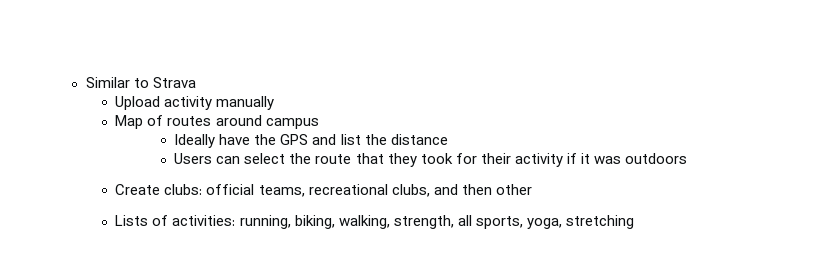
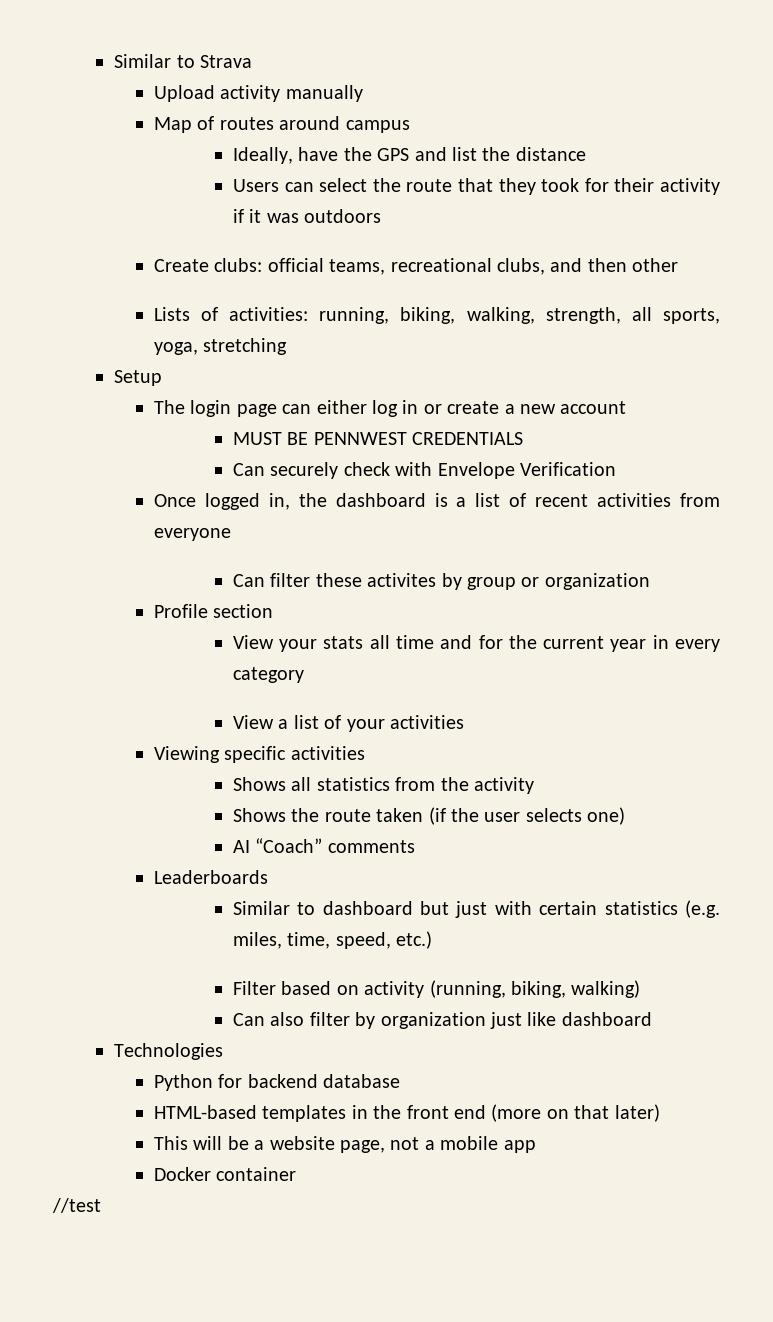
- Ideally have the GPS and list the distance
+ Ideally, have the GPS and list the distance
+ Setup
+ The login page can either log in or create a new account
+ MUST BE PENNWEST CREDENTIALS
+ Can securely check with Envelope Verification
+ Once logged in, the dashboard is a list of recent activities from everyone
+ Can filter these activites by group or organization
+ Profile section
+ View your stats all time and for the current year in every category
+ View a list of your activities
+ Viewing specific activities
+ Shows all statistics from the activity
+ Shows the route taken (if the user selects one)
+ AI “Coach” comments
+ Leaderboards
+ Similar to dashboard but just with certain statistics (e.g. miles, time, speed, etc.)
+ Filter based on activity (running, biking, walking)
+ Can also filter by organization just like dashboard
+ Technologies
+ Python for backend database
+ HTML-based templates in the front end (more on that later)
+ This will be a website page, not a mobile app
+ Docker container
+ //test

